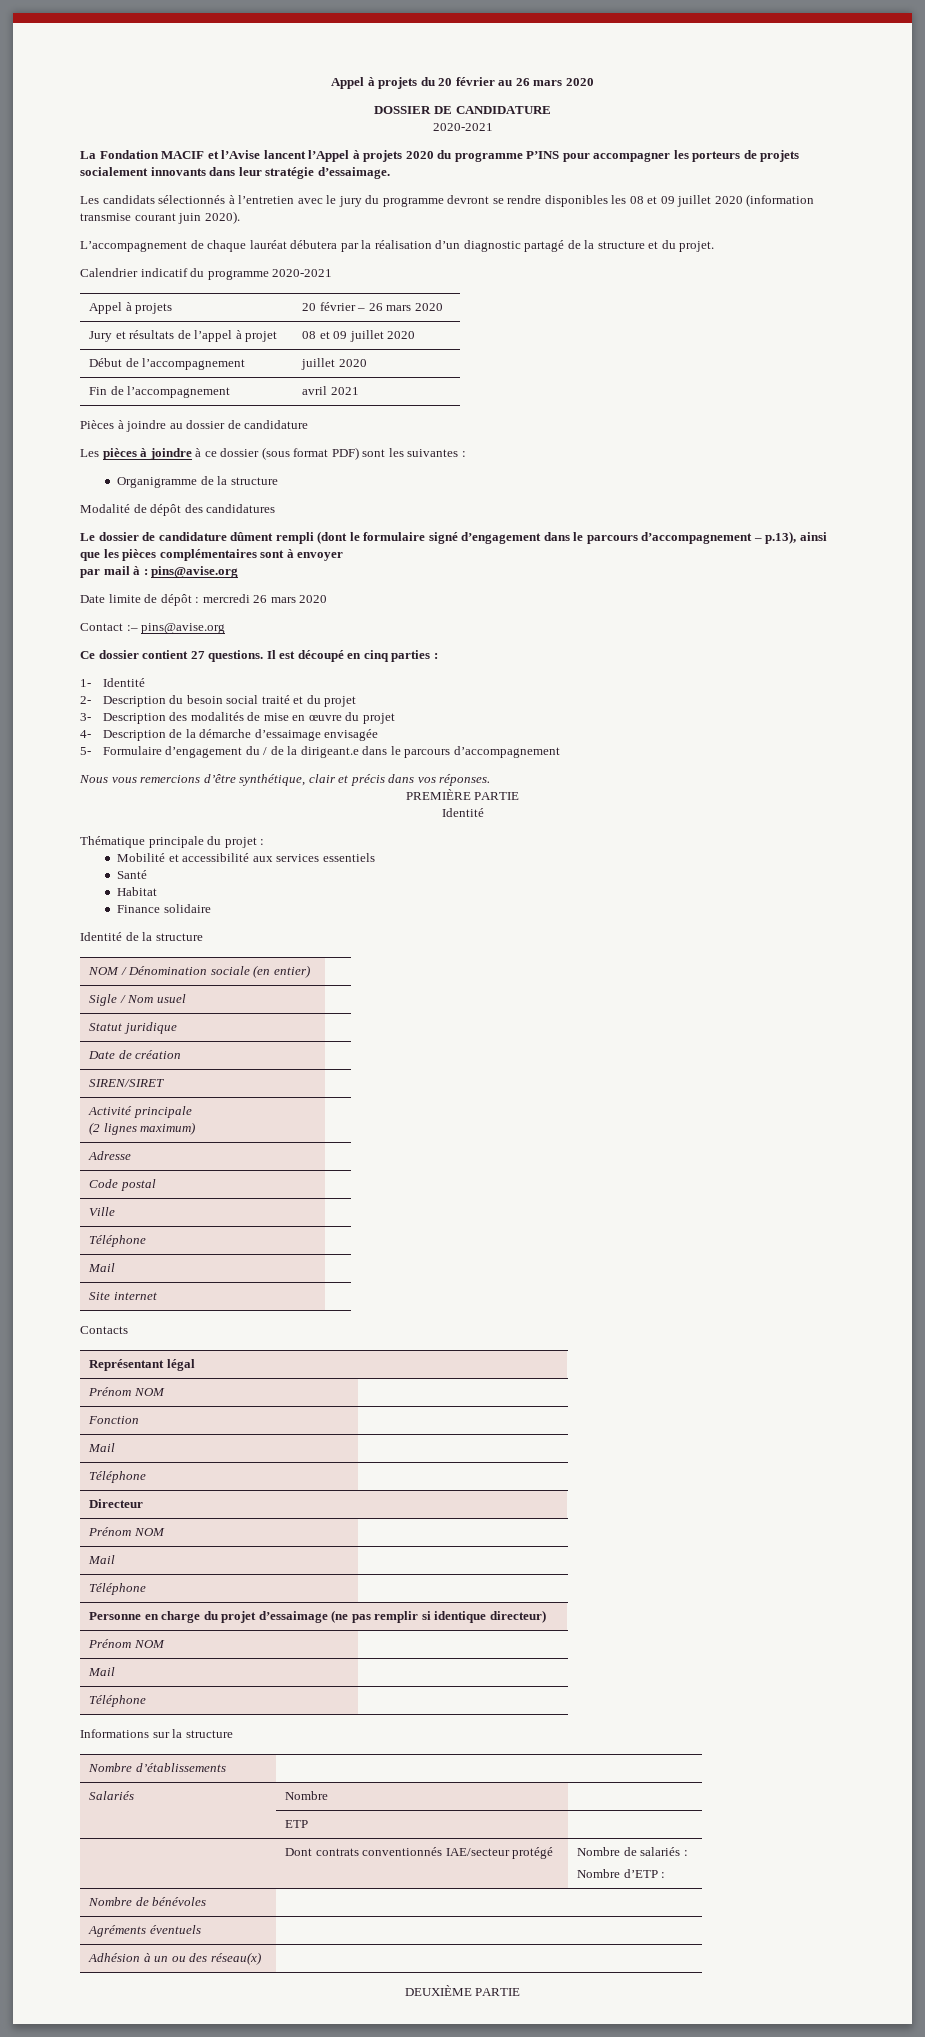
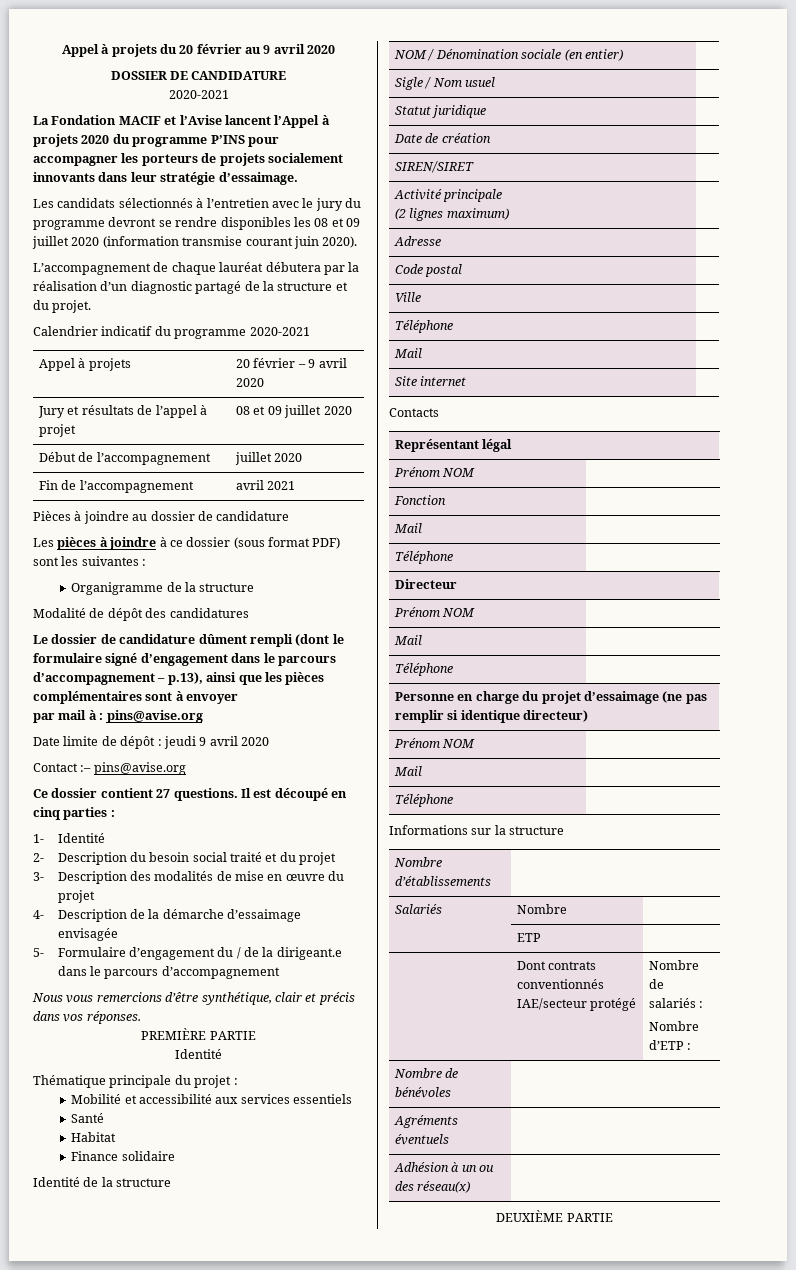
- Appel à projets du 20 février au 26 mars 2020
+ Appel à projets du 20 février au 9 avril 2020
- Appel à projets | 20 février – 26 mars 2020
+ Appel à projets | 20 février – 9 avril 2020
- Date limite de dépôt : mercredi 26 mars 2020
+ Date limite de dépôt : jeudi 9 avril 2020

